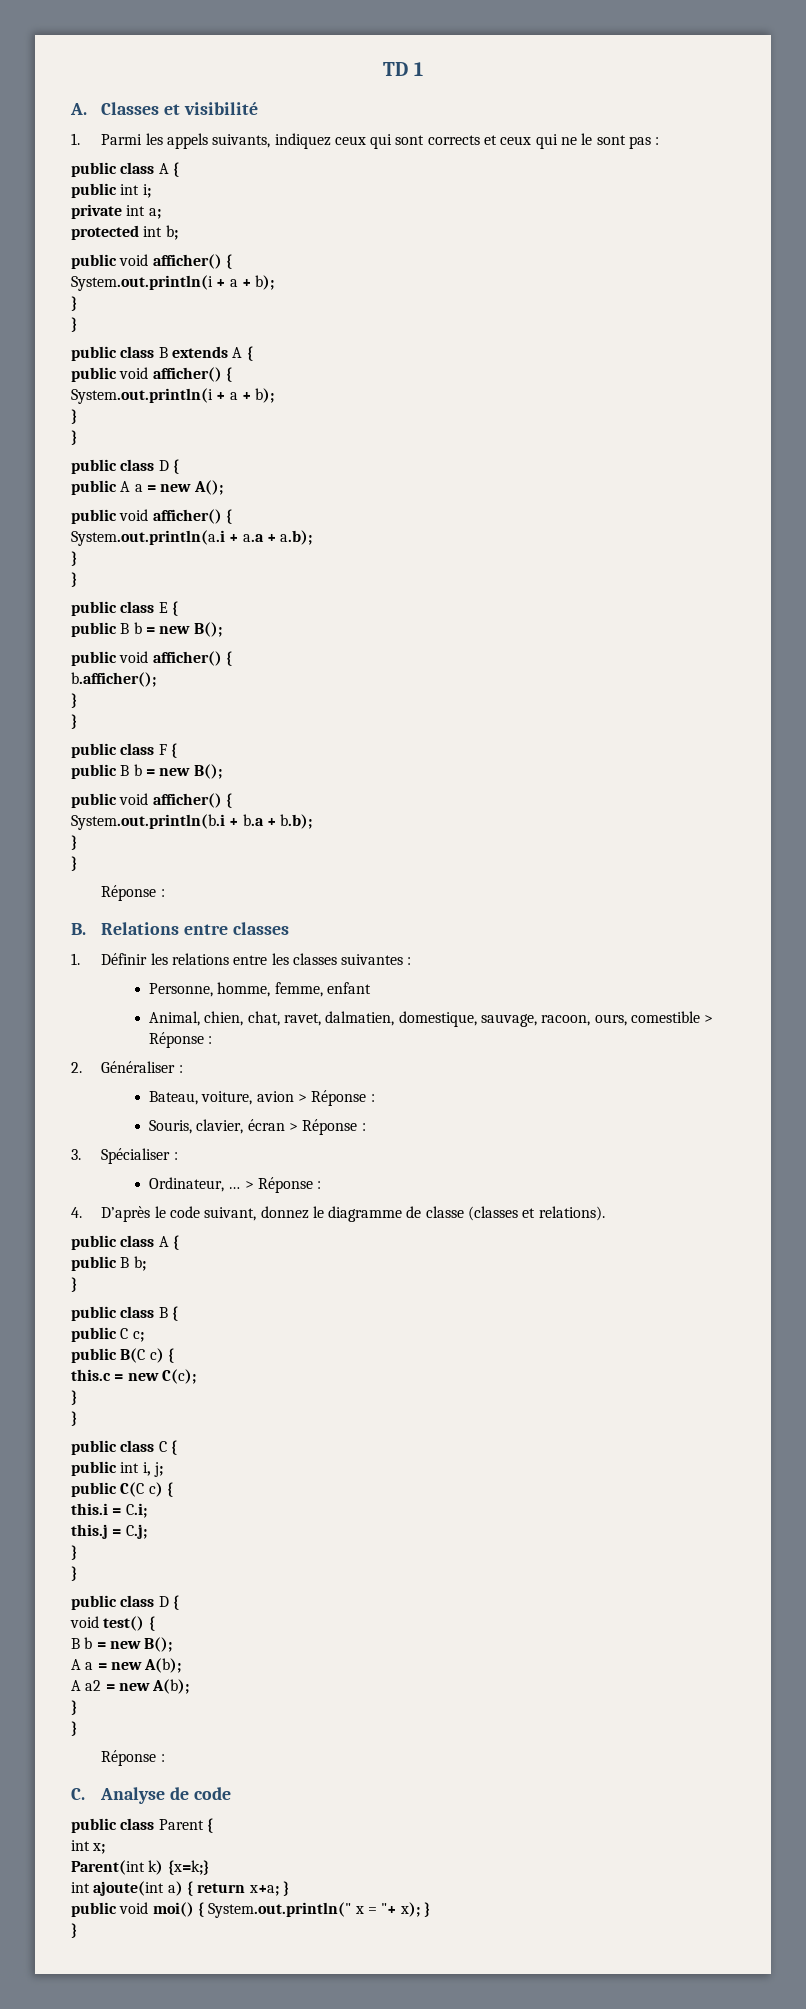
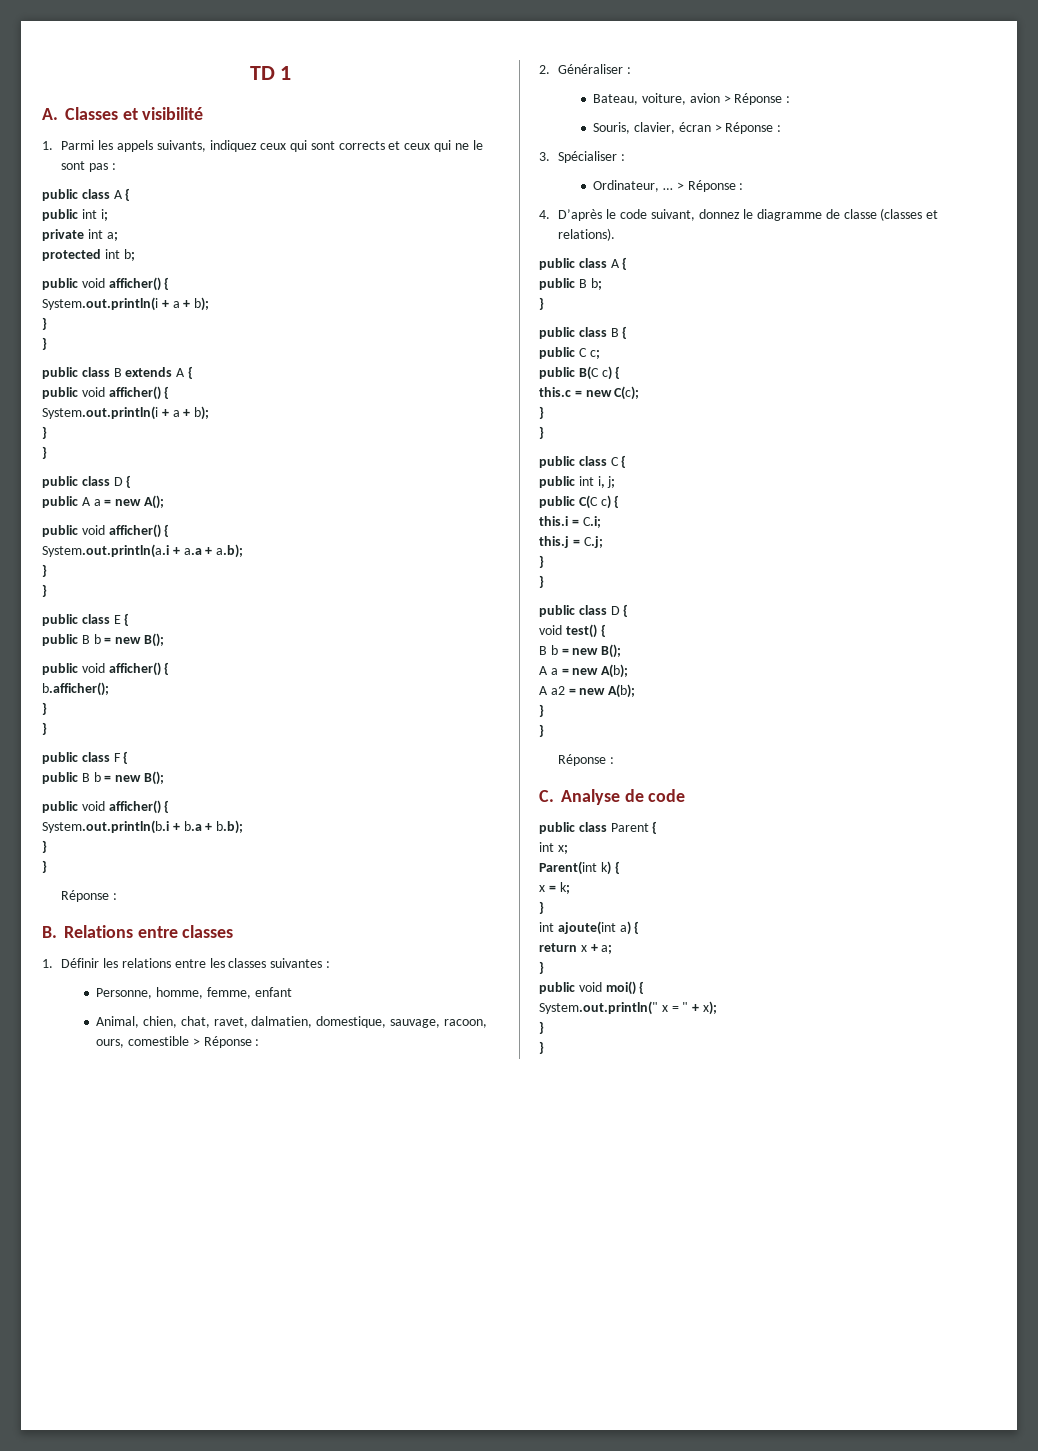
- Parent(int k) {x=k;}
+ Parent(int k) {
+ x = k;
+ }
- int ajoute(int a) { return x+a; }
+ int ajoute(int a) {
+ return x + a;
+ }
- public void moi() { System.out.println(" x = "+ x); }
+ public void moi() {
+ System.out.println(" x = " + x);
+ }

